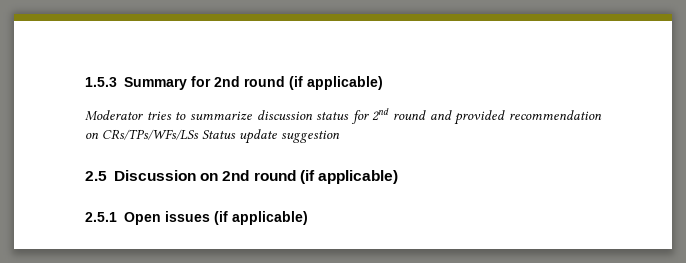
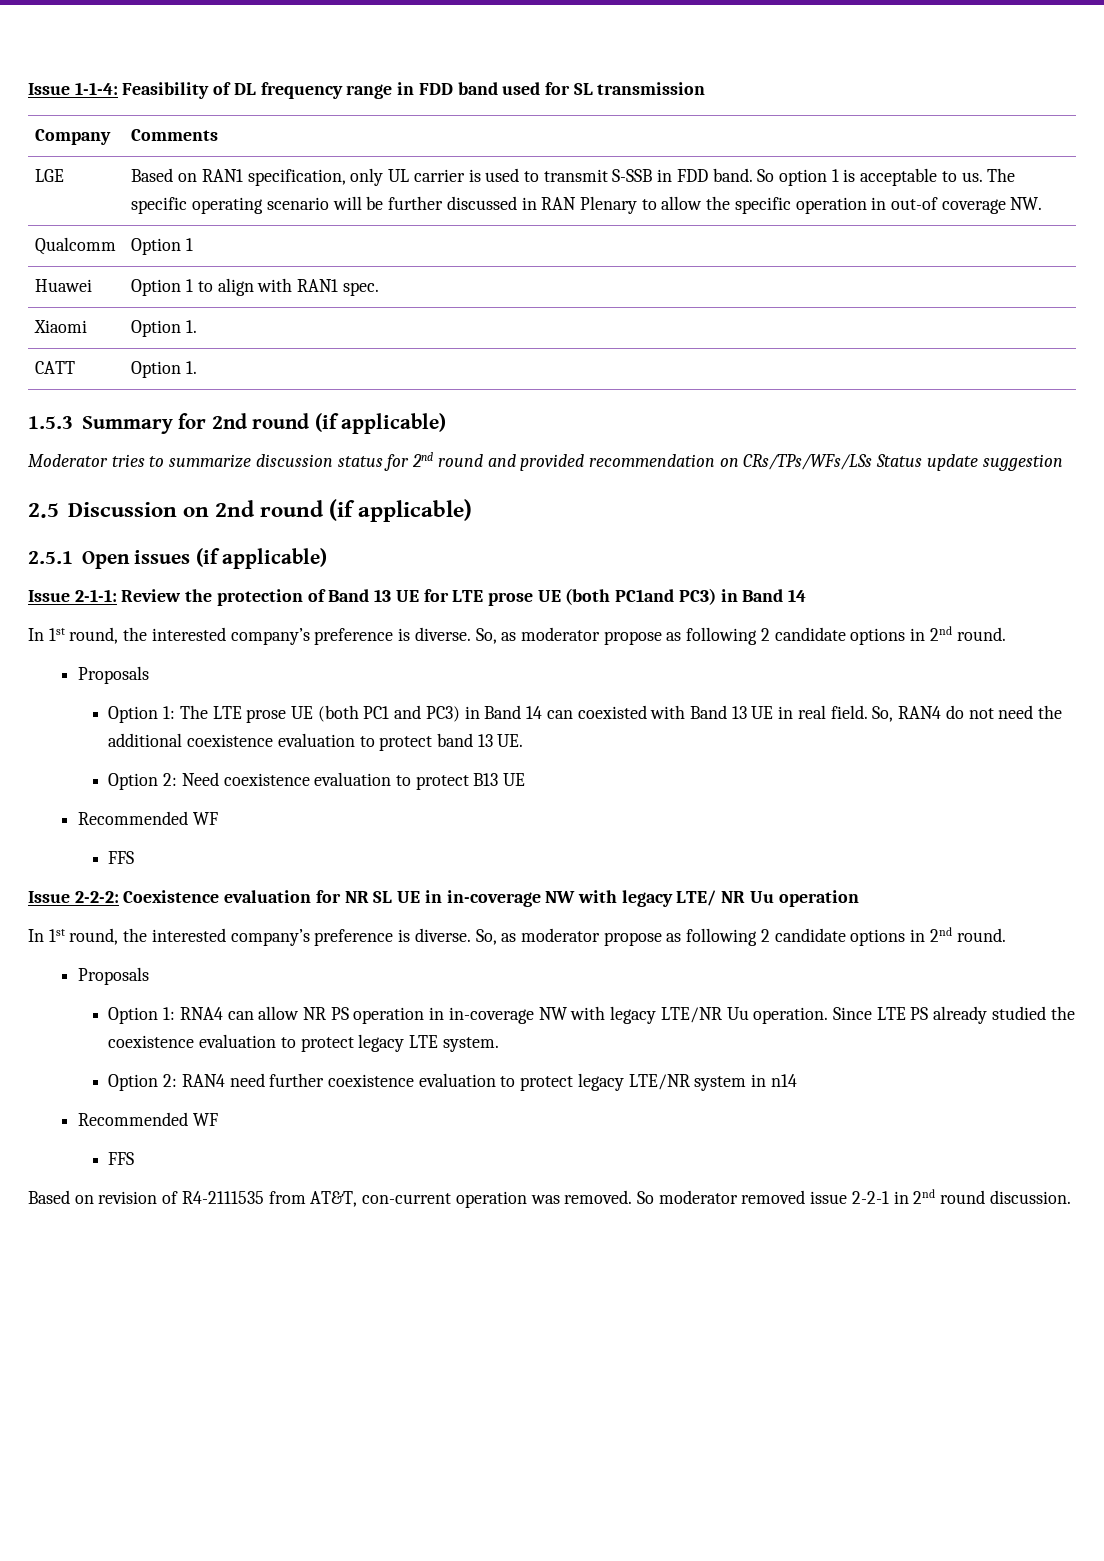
+ Issue 1-1-4: Feasibility of DL frequency range in FDD band used for SL transmission
+ Company | Comments
+ LGE | Based on RAN1 specification, only UL carrier is used to transmit S-SSB in FDD band. So option 1 is acceptable to us. The specific operating scenario will be further discussed in RAN Plenary to allow the specific operation in out-of coverage NW.
+ Qualcomm | Option 1
+ Huawei | Option 1 to align with RAN1 spec.
+ Xiaomi | Option 1.
+ CATT | Option 1.
+ Issue 2-1-1: Review the protection of Band 13 UE for LTE prose UE (both PC1and PC3) in Band 14
+ In 1st round, the interested company’s preference is diverse. So, as moderator propose as following 2 candidate options in 2nd round.
+ Proposals
+ Option 1: The LTE prose UE (both PC1 and PC3) in Band 14 can coexisted with Band 13 UE in real field. So, RAN4 do not need the additional coexistence evaluation to protect band 13 UE.
+ Option 2: Need coexistence evaluation to protect B13 UE
+ Recommended WF
+ FFS
+ Issue 2-2-2: Coexistence evaluation for NR SL UE in in-coverage NW with legacy LTE/ NR Uu operation
+ In 1st round, the interested company’s preference is diverse. So, as moderator propose as following 2 candidate options in 2nd round.
+ Proposals
+ Option 1: RNA4 can allow NR PS operation in in-coverage NW with legacy LTE/NR Uu operation. Since LTE PS already studied the coexistence evaluation to protect legacy LTE system.
+ Option 2: RAN4 need further coexistence evaluation to protect legacy LTE/NR system in n14
+ Recommended WF
+ FFS
+ Based on revision of R4-2111535 from AT&T, con-current operation was removed. So moderator removed issue 2-2-1 in 2nd round discussion.

